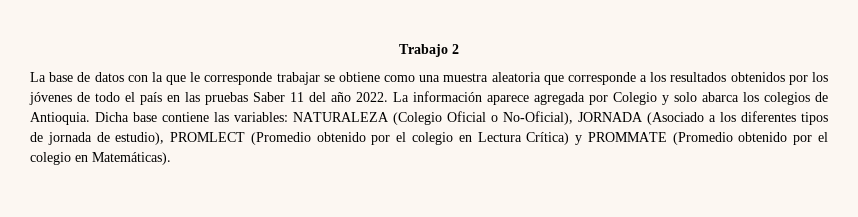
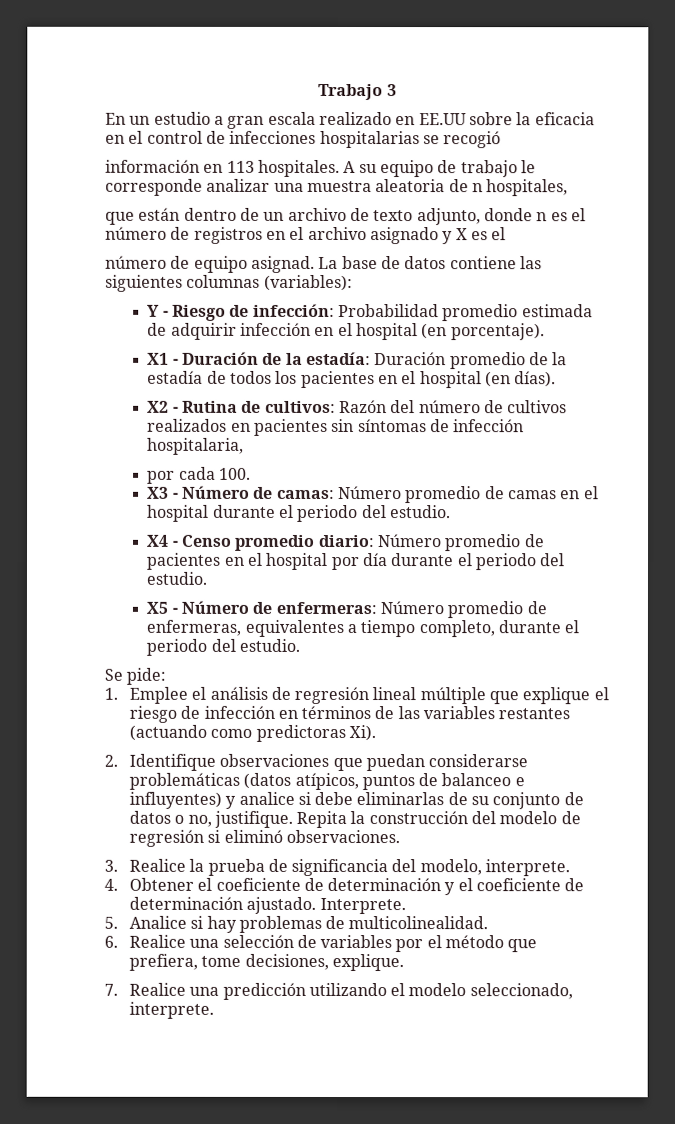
- Trabajo 2
- La base de datos con la que le corresponde trabajar se obtiene como una muestra aleatoria que corresponde a los resultados obtenidos por los jóvenes de todo el país en las pruebas Saber 11 del año 2022. La información aparece agregada por Colegio y solo abarca los colegios de Antioquia. Dicha base contiene las variables: NATURALEZA (Colegio Oficial o No-Oficial), JORNADA (Asociado a los diferentes tipos de jornada de estudio), PROMLECT (Promedio obtenido por el colegio en Lectura Crítica) y PROMMATE (Promedio obtenido por el colegio en Matemáticas).
+ Trabajo 3
+ En un estudio a gran escala realizado en EE.UU sobre la eficacia en el control de infecciones hospitalarias se recogió
+ información en 113 hospitales. A su equipo de trabajo le corresponde analizar una muestra aleatoria de n hospitales,
+ que están dentro de un archivo de texto adjunto, donde n es el número de registros en el archivo asignado y X es el
+ número de equipo asignad. La base de datos contiene las siguientes columnas (variables):
+ Y - Riesgo de infección: Probabilidad promedio estimada de adquirir infección en el hospital (en porcentaje).
+ X1 - Duración de la estadía: Duración promedio de la estadía de todos los pacientes en el hospital (en días).
+ X2 - Rutina de cultivos: Razón del número de cultivos realizados en pacientes sin síntomas de infección hospitalaria,
+ por cada 100.
+ X3 - Número de camas: Número promedio de camas en el hospital durante el periodo del estudio.
+ X4 - Censo promedio diario: Número promedio de pacientes en el hospital por día durante el periodo del estudio.
+ X5 - Número de enfermeras: Número promedio de enfermeras, equivalentes a tiempo completo, durante el periodo del estudio.
+ Se pide:
+ 1. Emplee el análisis de regresión lineal múltiple que explique el riesgo de infección en términos de las variables restantes (actuando como predictoras Xi).
+ 2. Identifique observaciones que puedan considerarse problemáticas (datos atípicos, puntos de balanceo e influyentes) y analice si debe eliminarlas de su conjunto de datos o no, justifique. Repita la construcción del modelo de regresión si eliminó observaciones.
+ 3. Realice la prueba de significancia del modelo, interprete.
+ 4. Obtener el coeficiente de determinación y el coeficiente de determinación ajustado. Interprete.
+ 5. Analice si hay problemas de multicolinealidad.
+ 6. Realice una selección de variables por el método que prefiera, tome decisiones, explique.
+ 7. Realice una predicción utilizando el modelo seleccionado, interprete.

